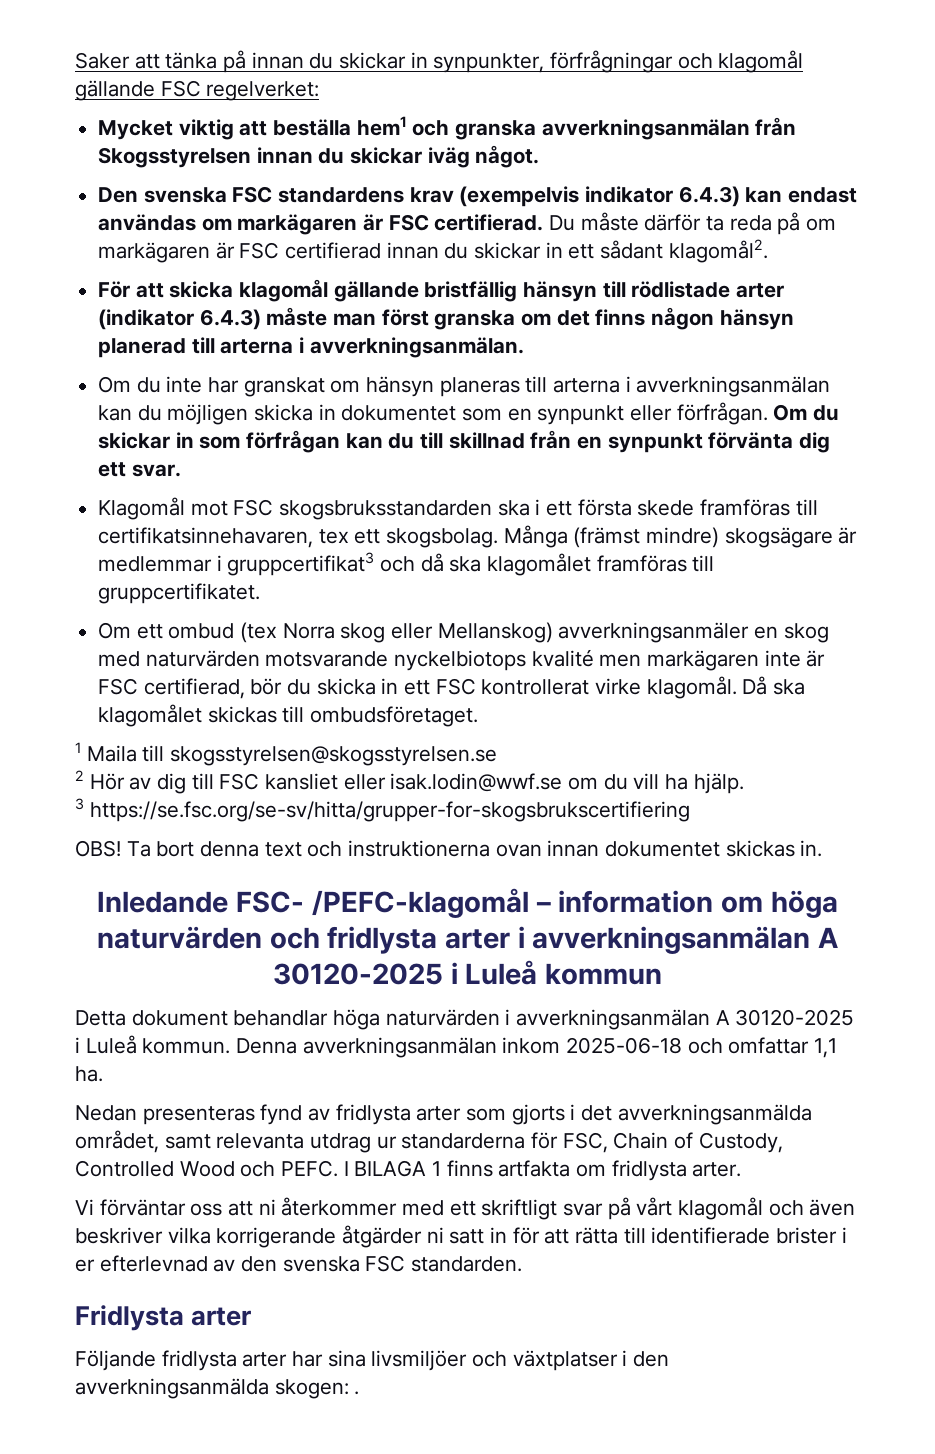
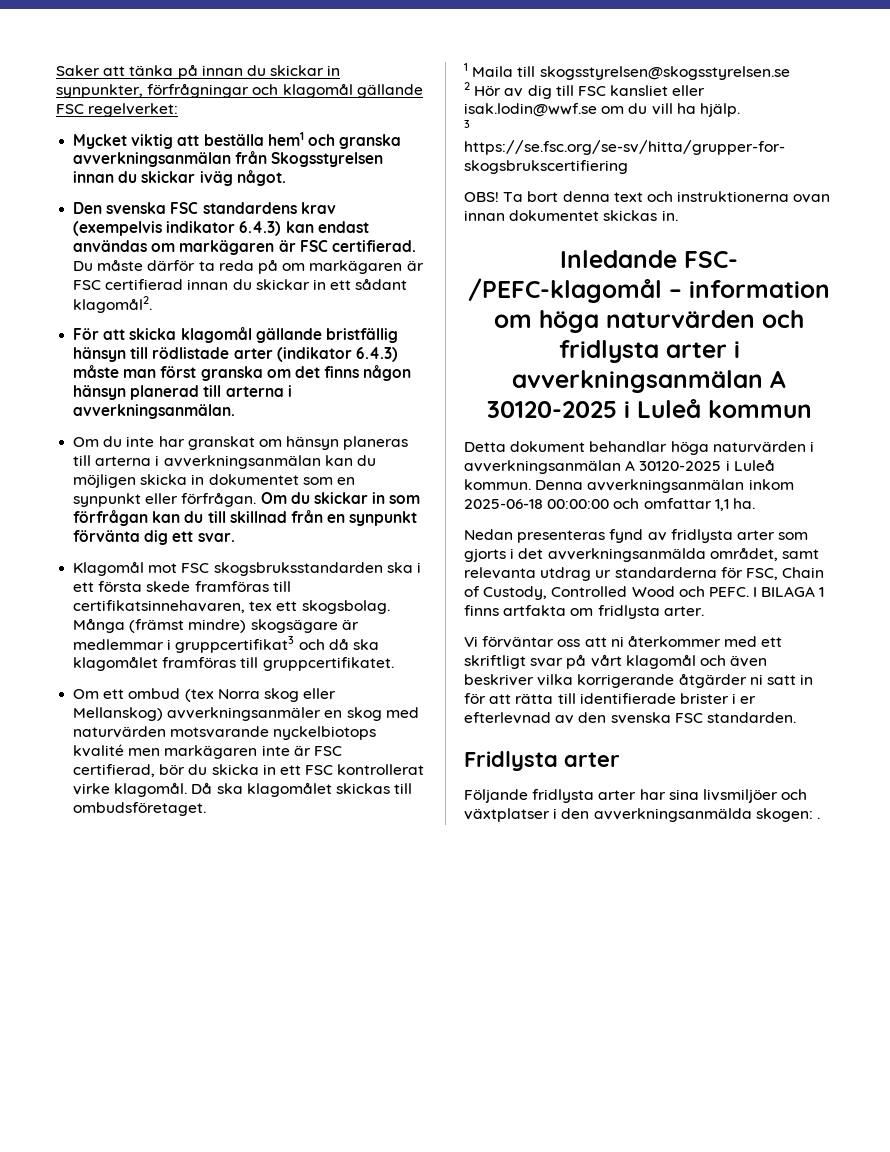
- Denna avverkningsanmälan inkom 2025-06-18 och omfattar 1,1 ha.
+ Denna avverkningsanmälan inkom 2025-06-18 00:00:00 och omfattar 1,1 ha.

